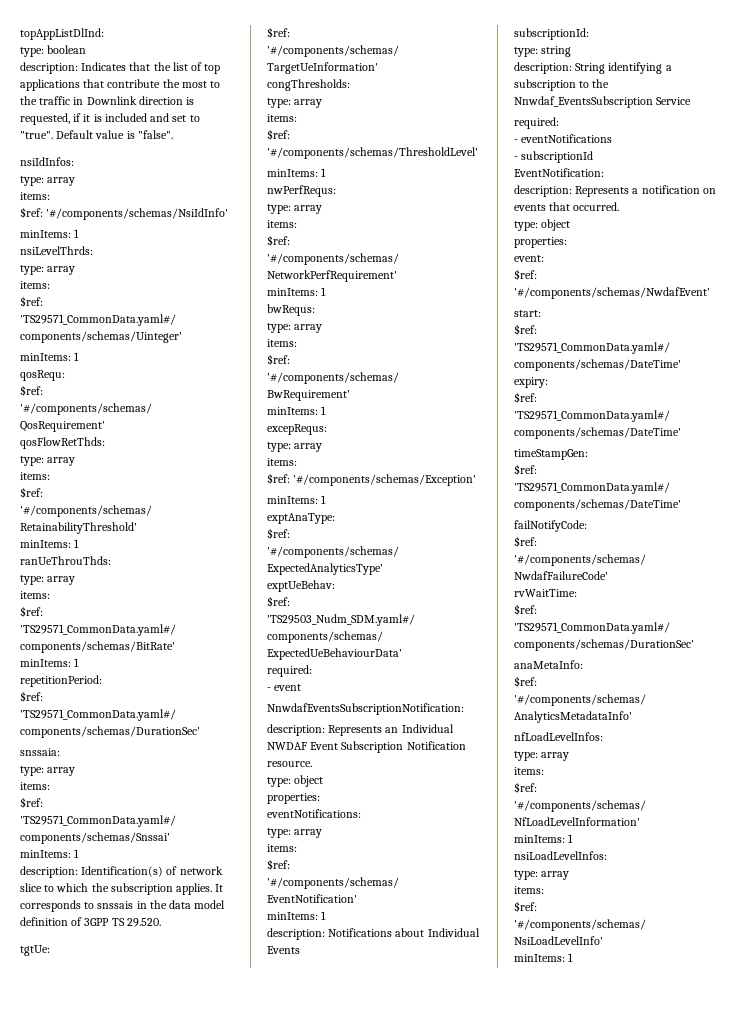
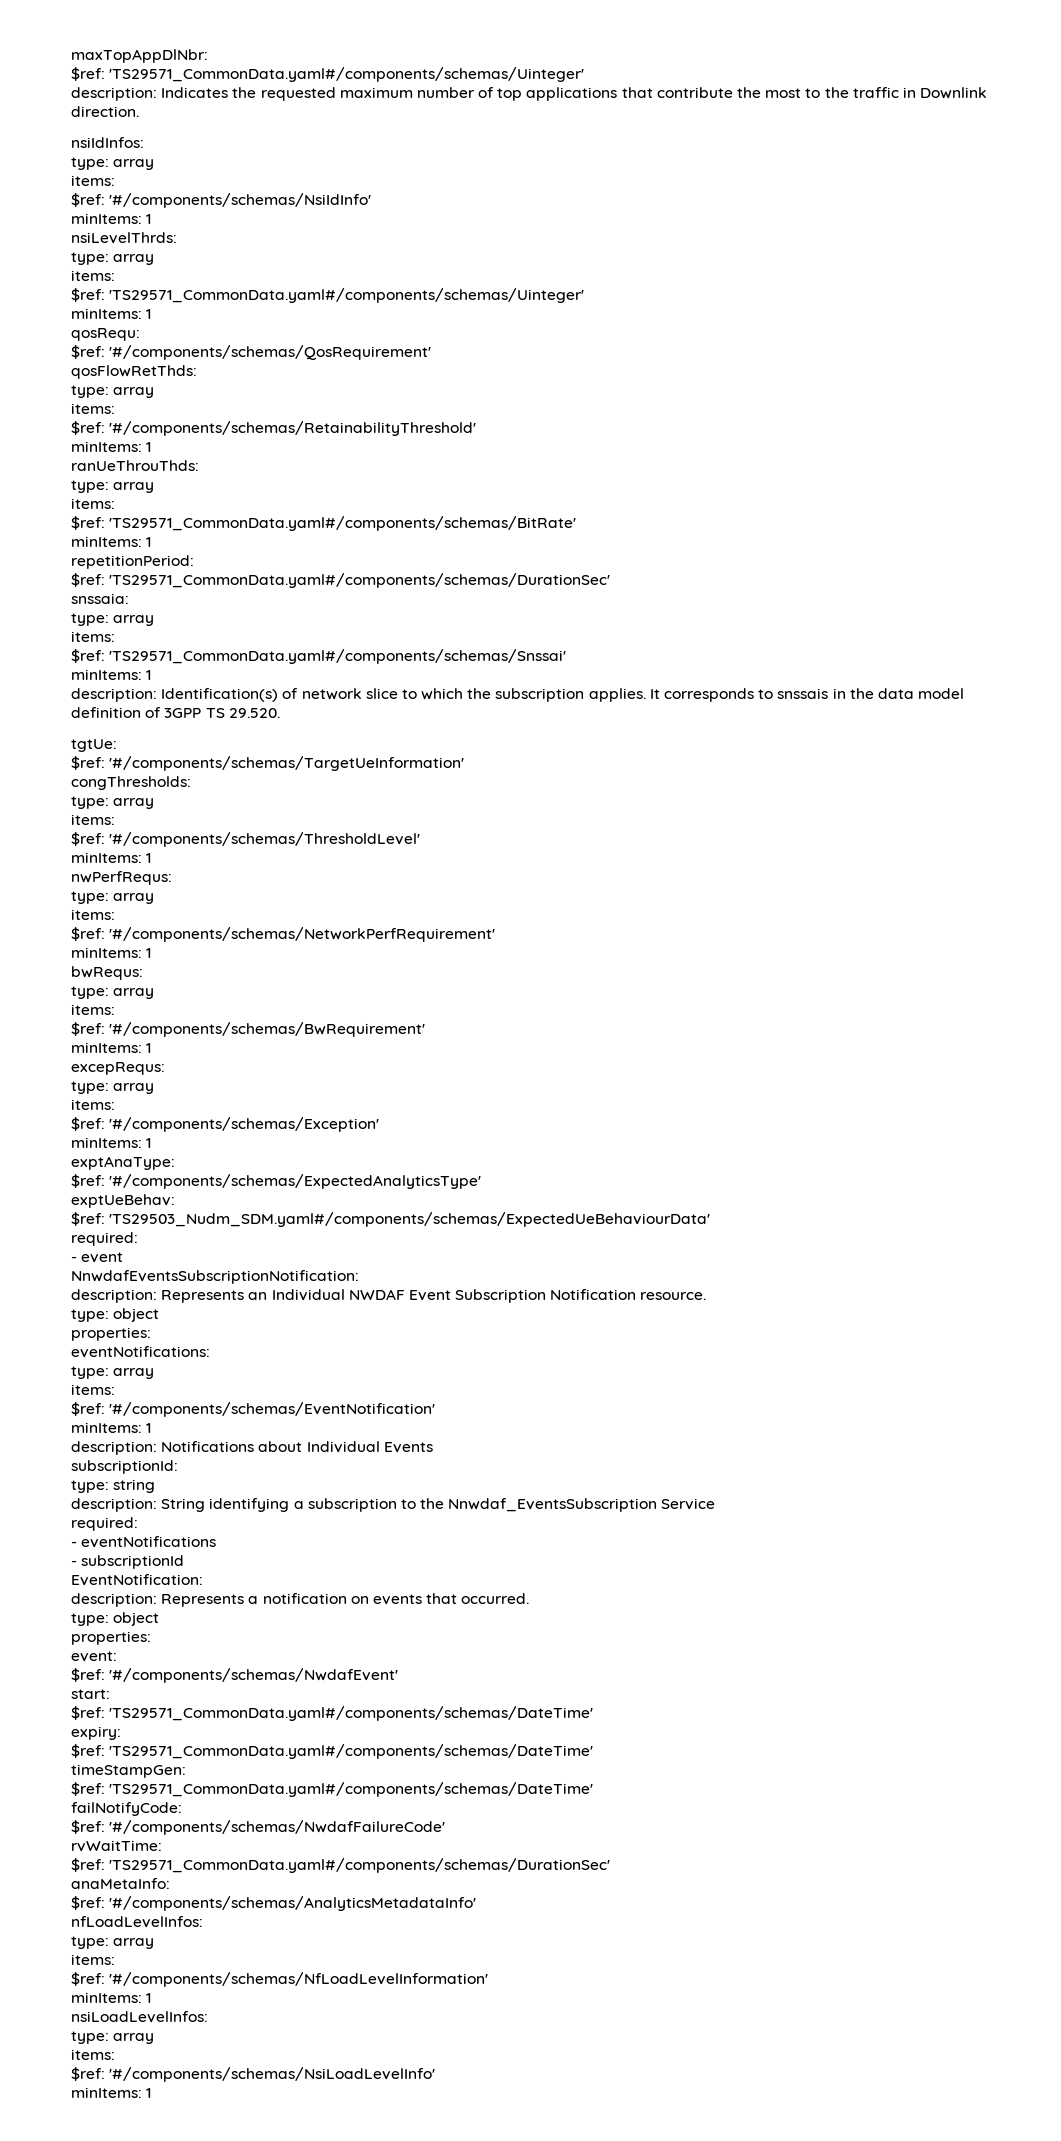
- topAppListDlInd:
- type: boolean
+ maxTopAppDlNbr:
+ $ref: 'TS29571_CommonData.yaml#/components/schemas/Uinteger'
- description: Indicates that the list of top applications that contribute the most to the traffic in Downlink direction is requested, if it is included and set to "true". Default value is "false".
+ description: Indicates the requested maximum number of top applications that contribute the most to the traffic in Downlink direction.

